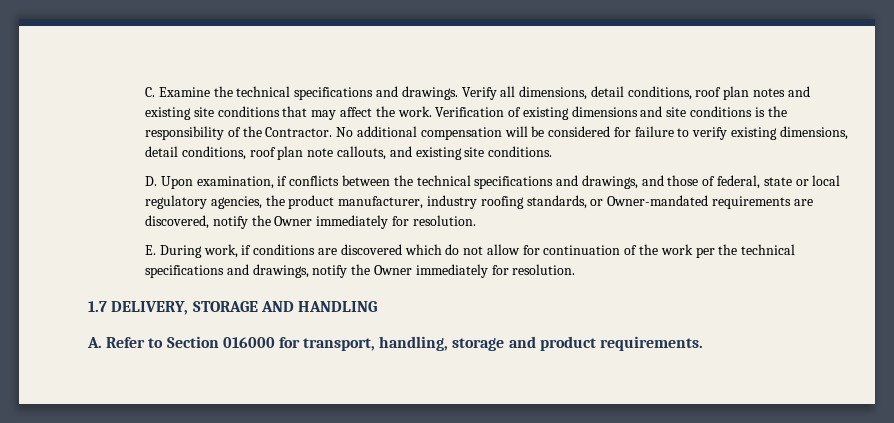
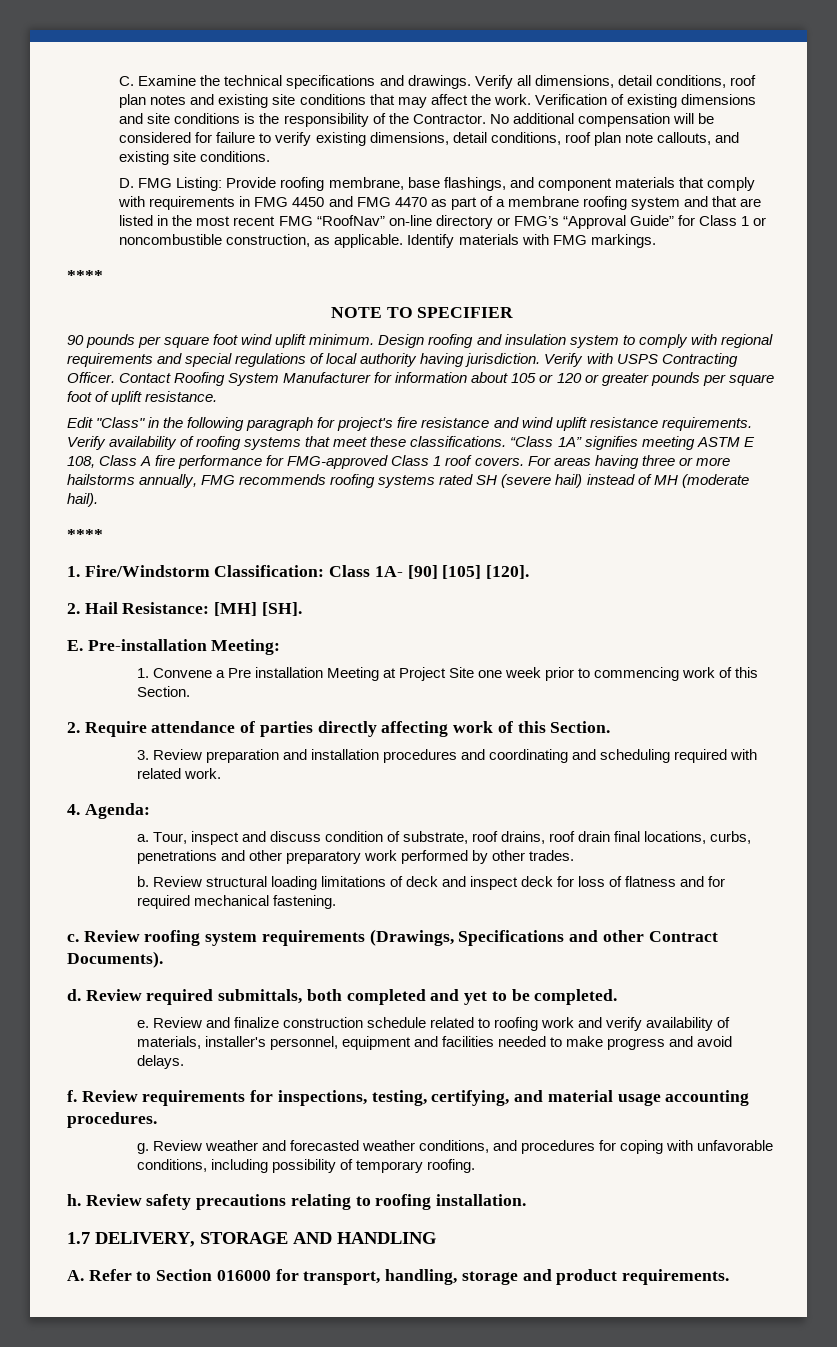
- D. Upon examination, if conflicts between the technical specifications and drawings, and those of federal, state or local regulatory agencies, the product manufacturer, industry roofing standards, or Owner-mandated requirements are discovered, notify the Owner immediately for resolution.
- E. During work, if conditions are discovered which do not allow for continuation of the work per the technical specifications and drawings, notify the Owner immediately for resolution.
+ D. FMG Listing: Provide roofing membrane, base flashings, and component materials that comply with requirements in FMG 4450 and FMG 4470 as part of a membrane roofing system and that are listed in the most recent FMG “RoofNav” on-line directory or FMG’s “Approval Guide” for Class 1 or noncombustible construction, as applicable. Identify materials with FMG markings.
+ ****
+ NOTE TO SPECIFIER
+ 90 pounds per square foot wind uplift minimum. Design roofing and insulation system to comply with regional requirements and special regulations of local authority having jurisdiction. Verify with USPS Contracting Officer. Contact Roofing System Manufacturer for information about 105 or 120 or greater pounds per square foot of uplift resistance.
+ Edit "Class" in the following paragraph for project's fire resistance and wind uplift resistance requirements. Verify availability of roofing systems that meet these classifications. “Class 1A” signifies meeting ASTM E 108, Class A fire performance for FMG-approved Class 1 roof covers. For areas having three or more hailstorms annually, FMG recommends roofing systems rated SH (severe hail) instead of MH (moderate hail).
+ ****
+ 1. Fire/Windstorm Classification: Class 1A- [90] [105] [120].
+ 2. Hail Resistance: [MH] [SH].
+ E. Pre-installation Meeting:
+ 1. Convene a Pre installation Meeting at Project Site one week prior to commencing work of this Section.
+ 2. Require attendance of parties directly affecting work of this Section.
+ 3. Review preparation and installation procedures and coordinating and scheduling required with related work.
+ 4. Agenda:
+ a. Tour, inspect and discuss condition of substrate, roof drains, roof drain final locations, curbs, penetrations and other preparatory work performed by other trades.
+ b. Review structural loading limitations of deck and inspect deck for loss of flatness and for required mechanical fastening.
+ c. Review roofing system requirements (Drawings, Specifications and other Contract Documents).
+ d. Review required submittals, both completed and yet to be completed.
+ e. Review and finalize construction schedule related to roofing work and verify availability of materials, installer's personnel, equipment and facilities needed to make progress and avoid delays.
+ f. Review requirements for inspections, testing, certifying, and material usage accounting procedures.
+ g. Review weather and forecasted weather conditions, and procedures for coping with unfavorable conditions, including possibility of temporary roofing.
+ h. Review safety precautions relating to roofing installation.

